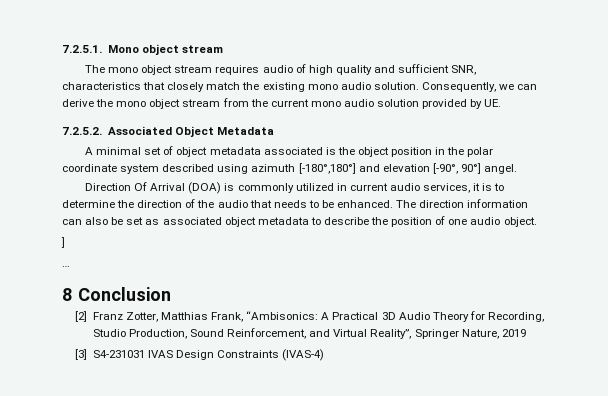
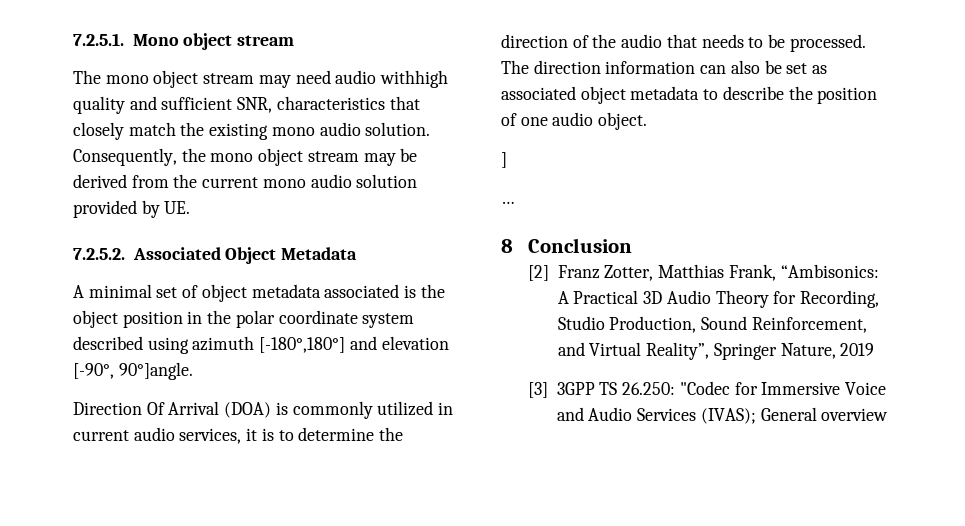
- The mono object stream requires audio of high quality and sufficient SNR, characteristics that closely match the existing mono audio solution.
+ The mono object stream may need audio withhigh quality and sufficient SNR, characteristics that closely match the existing mono audio solution.
- Consequently, we can derive the mono object stream from the current mono audio solution provided by UE.
+ Consequently, the mono object stream may be derived from the current mono audio solution provided by UE.
- A minimal set of object metadata associated is the object position in the polar coordinate system described using azimuth [-180°,180°] and elevation [-90°, 90°] angel.
+ A minimal set of object metadata associated is the object position in the polar coordinate system described using azimuth [-180°,180°] and elevation [-90°, 90°]angle.
- Direction Of Arrival (DOA) is commonly utilized in current audio services, it is to determine the direction of the audio that needs to be enhanced.
+ Direction Of Arrival (DOA) is commonly utilized in current audio services, it is to determine the direction of the audio that needs to be processed.
- [3] S4-231031 IVAS Design Constraints (IVAS-4)
+ [3] 3GPP TS 26.250: "Codec for Immersive Voice and Audio Services (IVAS); General overview

